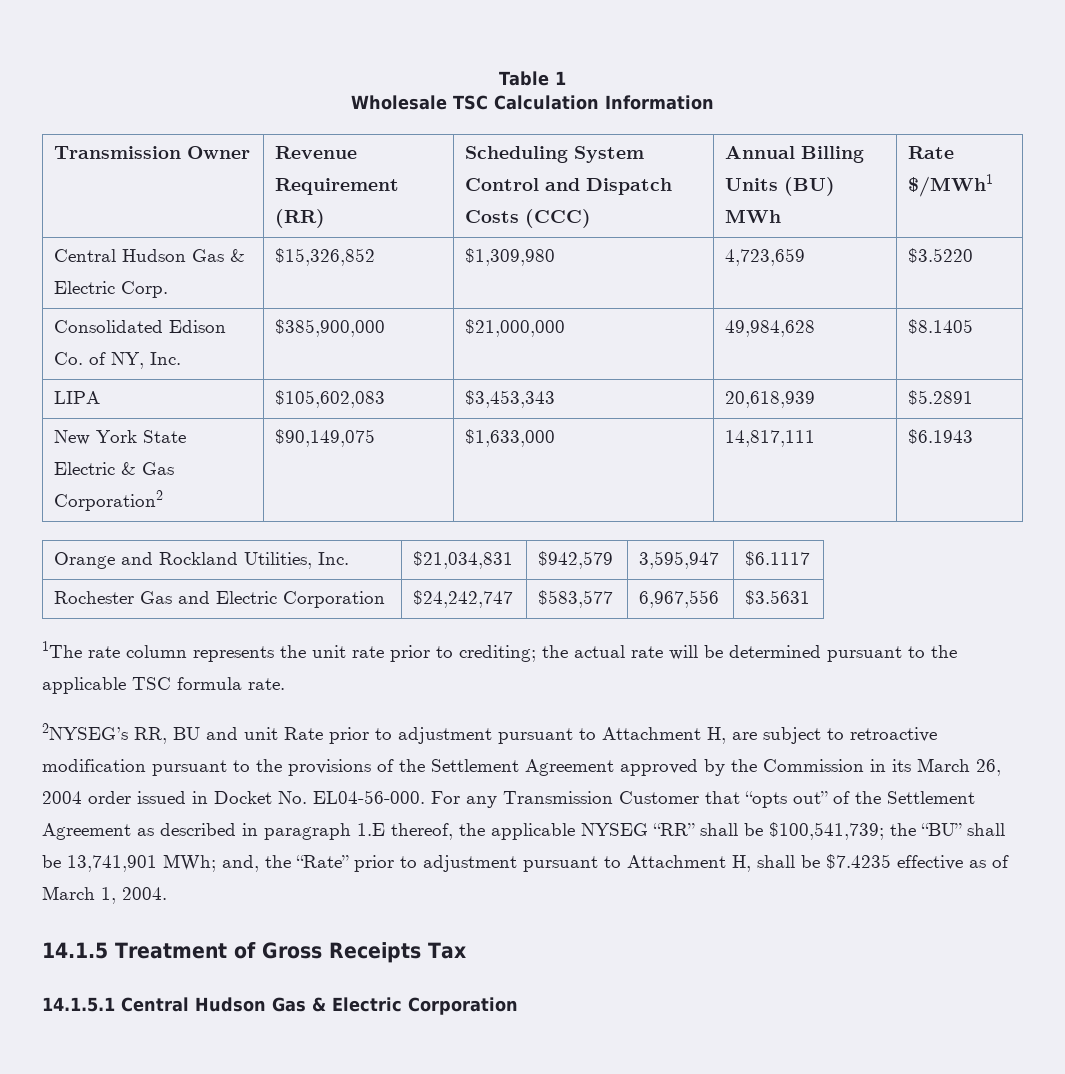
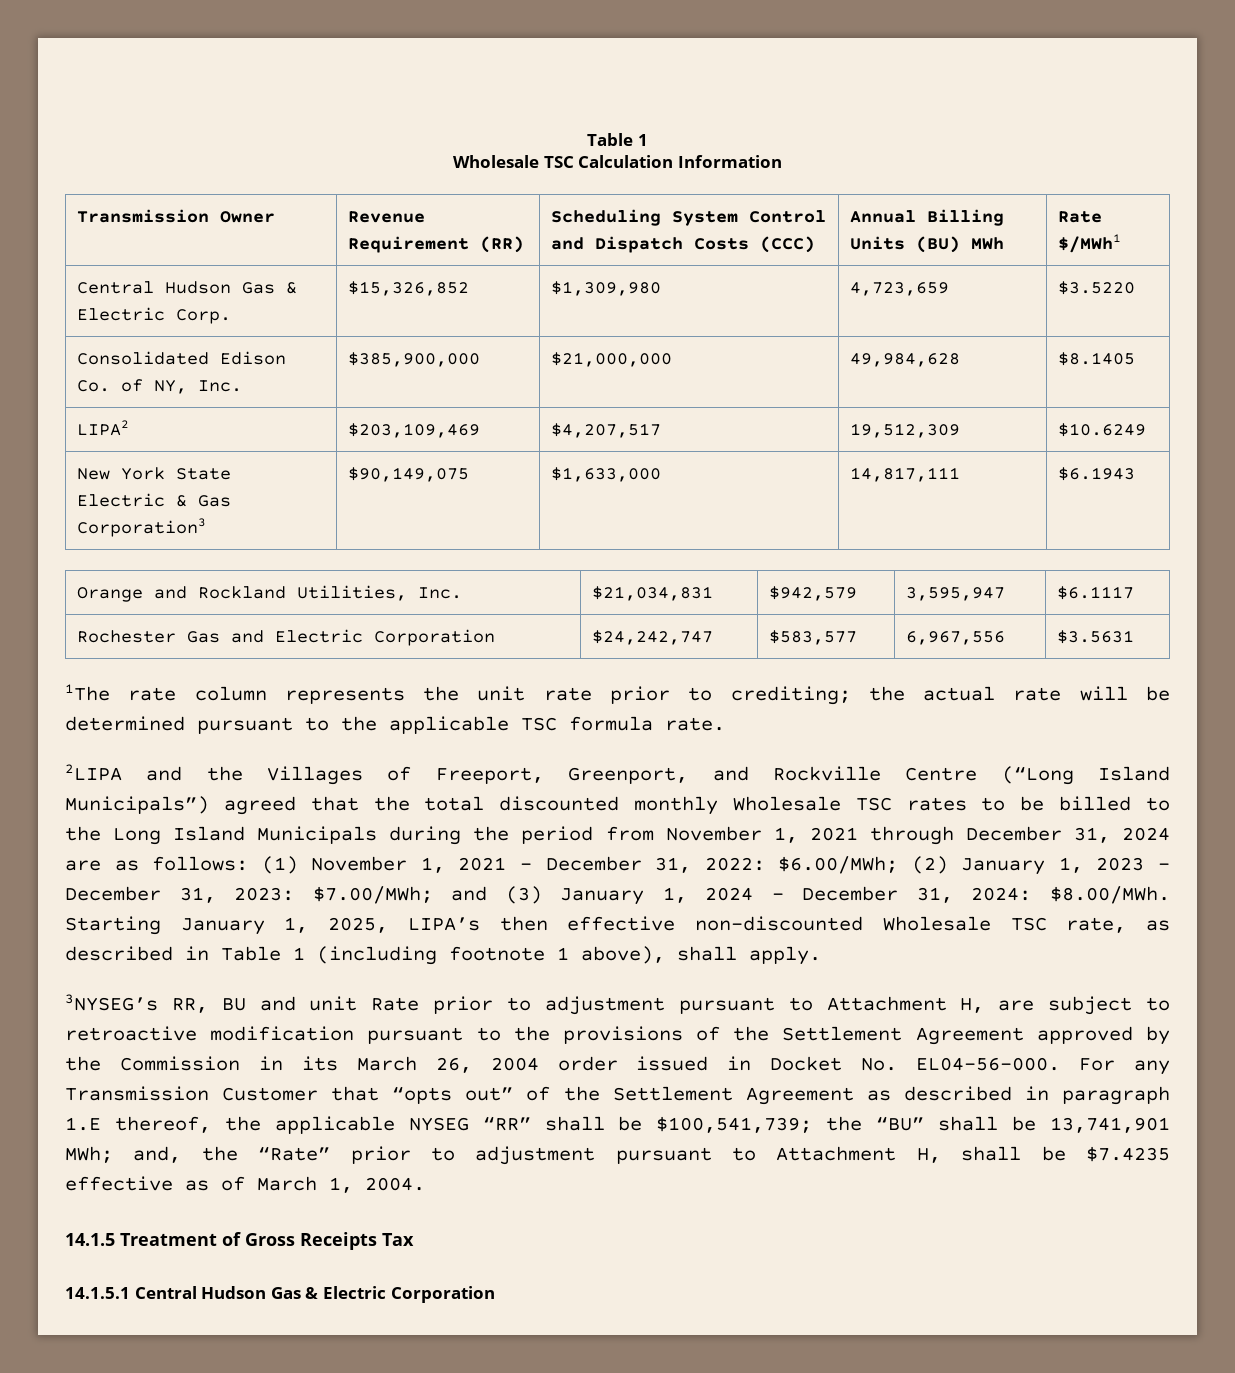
- LIPA | $105,602,083 | $3,453,343 | 20,618,939 | $5.2891
+ LIPA2 | $203,109,469 | $4,207,517 | 19,512,309 | $10.6249
- New York State Electric & Gas Corporation2 | $90,149,075 | $1,633,000 | 14,817,111 | $6.1943
+ New York State Electric & Gas Corporation3 | $90,149,075 | $1,633,000 | 14,817,111 | $6.1943
- 2NYSEG’s RR, BU and unit Rate prior to adjustment pursuant to Attachment H, are subject to retroactive modification pursuant to the provisions of the Settlement Agreement approved by the Commission in its March 26, 2004 order issued in Docket No. EL04-56-000.
+ 2LIPA and the Villages of Freeport, Greenport, and Rockville Centre (“Long Island Municipals”) agreed that the total discounted monthly Wholesale TSC rates to be billed to the Long Island Municipals during the period from November 1, 2021 through December 31, 2024 are as follows: (1) November 1, 2021 – December 31, 2022: $6.00/MWh; (2) January 1, 2023 – December 31, 2023: $7.00/MWh; and (3) January 1, 2024 – December 31, 2024: $8.00/MWh. Starting January 1, 2025, LIPA’s then effective non-discounted Wholesale TSC rate, as described in Table 1 (including footnote 1 above), shall apply.
+ 3NYSEG’s RR, BU and unit Rate prior to adjustment pursuant to Attachment H, are subject to retroactive modification pursuant to the provisions of the Settlement Agreement approved by the Commission in its March 26, 2004 order issued in Docket No. EL04-56-000.

